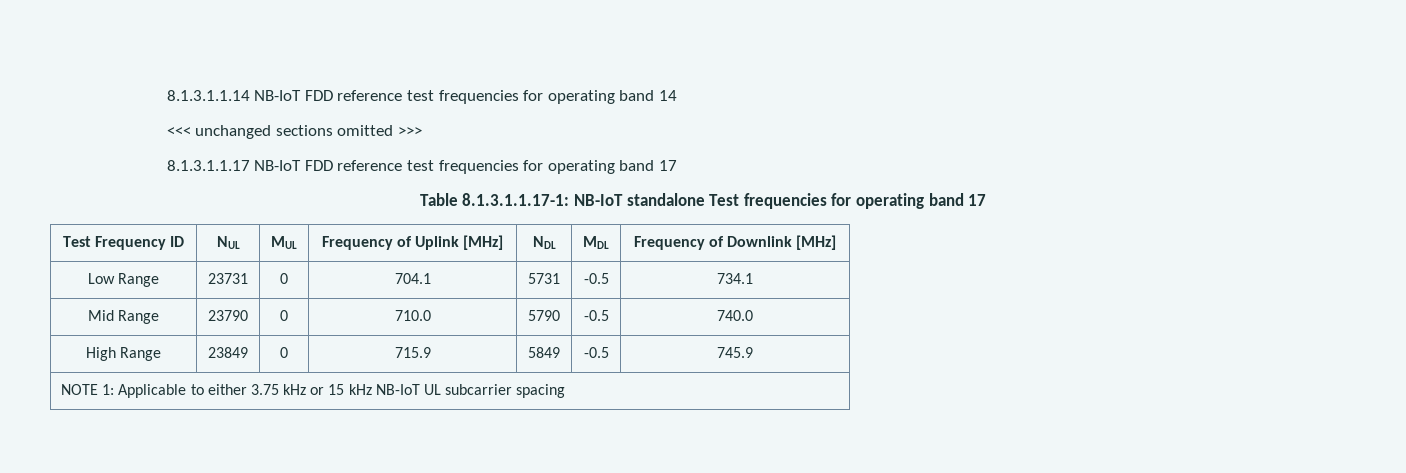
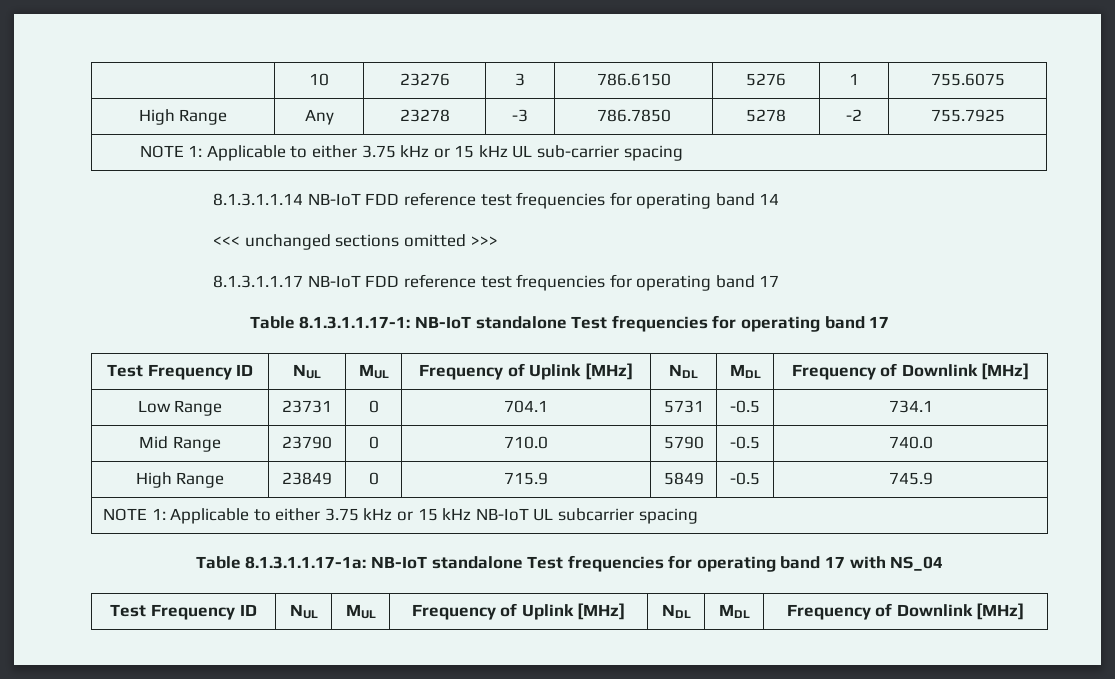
+ | 10 | 23276 | 3 | 786.6150 | 5276 | 1 | 755.6075
+ High Range | Any | 23278 | -3 | 786.7850 | 5278 | -2 | 755.7925
+ NOTE 1: Applicable to either 3.75 kHz or 15 kHz UL sub-carrier spacing
+ Table 8.1.3.1.1.17-1a: NB-IoT standalone Test frequencies for operating band 17 with NS_04
+ Test Frequency ID | NUL | MUL | Frequency of Uplink [MHz] | NDL | MDL | Frequency of Downlink [MHz]

